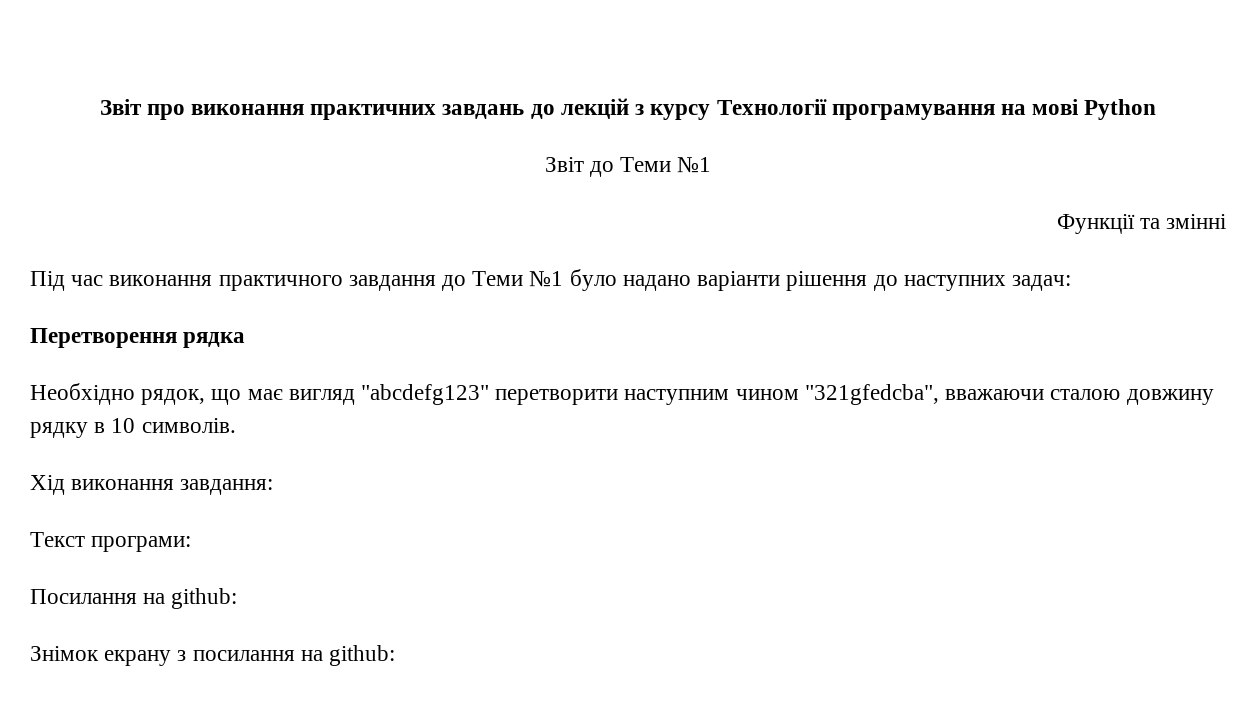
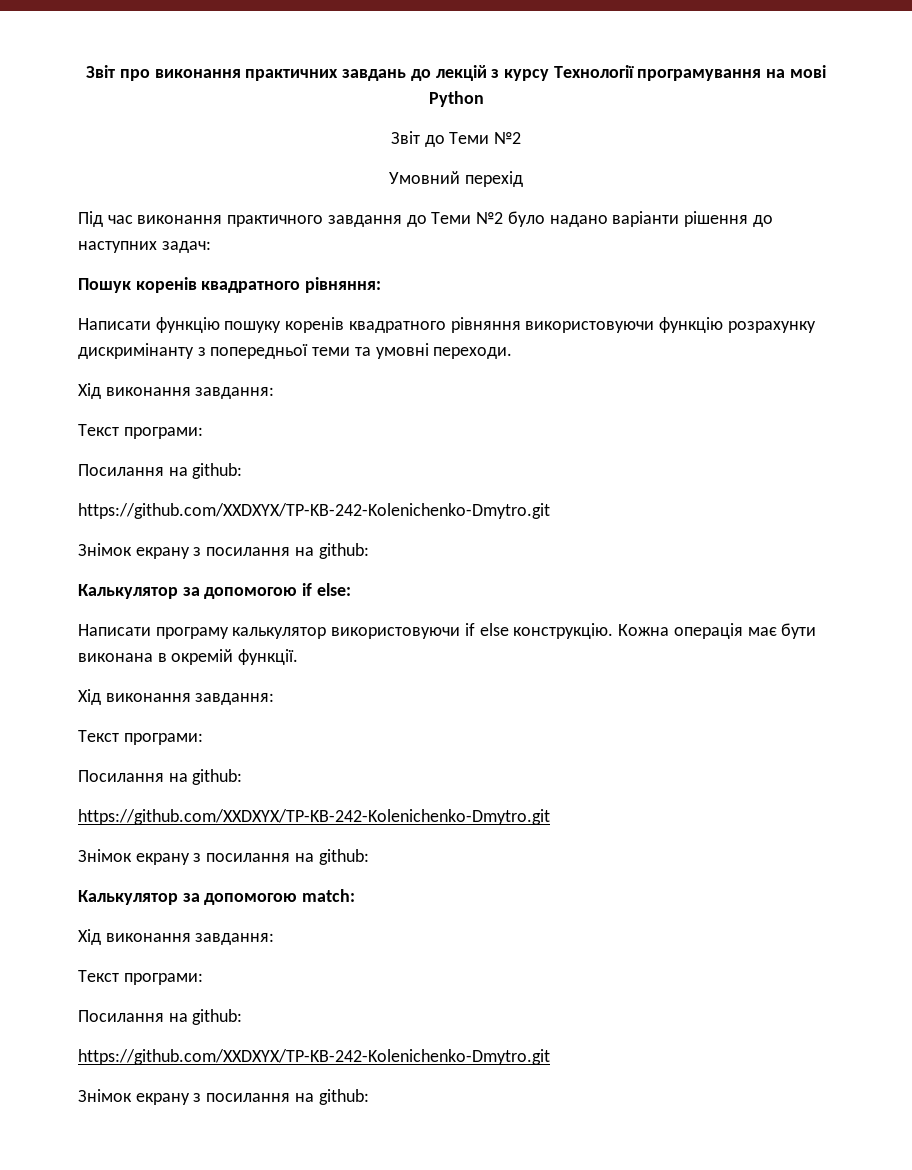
- Звіт до Теми №1
- Функції та змінні
+ Звіт до Теми №2
+ Умовний перехід
- Під час виконання практичного завдання до Теми №1 було надано варіанти рішення до наступних задач:
+ Під час виконання практичного завдання до Теми №2 було надано варіанти рішення до наступних задач:
- Перетворення рядка
- Необхідно рядок, що має вигляд "abcdefg123" перетворити наступним чином "321gfedcba", вважаючи сталою довжину рядку в 10 символів.
+ Пошук коренів квадратного рівняння:
+ Написати функцію пошуку коренів квадратного рівняння використовуючи функцію розрахунку дискримінанту з попередньої теми та умовні переходи.
  Хід виконання завдання:
  Текст програми:
  Посилання на github:
+ https://github.com/XXDXYX/TP-KB-242-Kolenichenko-Dmytro.git
+ Знімок екрану з посилання на github:
+ Калькулятор за допомогою if else:
+ Написати програму калькулятор використовуючи if else конструкцію. Кожна операція має бути виконана в окремій функції.
+ Хід виконання завдання:
+ Текст програми:
+ Посилання на github:
+ https://github.com/XXDXYX/TP-KB-242-Kolenichenko-Dmytro.git
+ Знімок екрану з посилання на github:
+ Калькулятор за допомогою match:
+ Хід виконання завдання:
+ Текст програми:
+ Посилання на github:
+ https://github.com/XXDXYX/TP-KB-242-Kolenichenko-Dmytro.git

